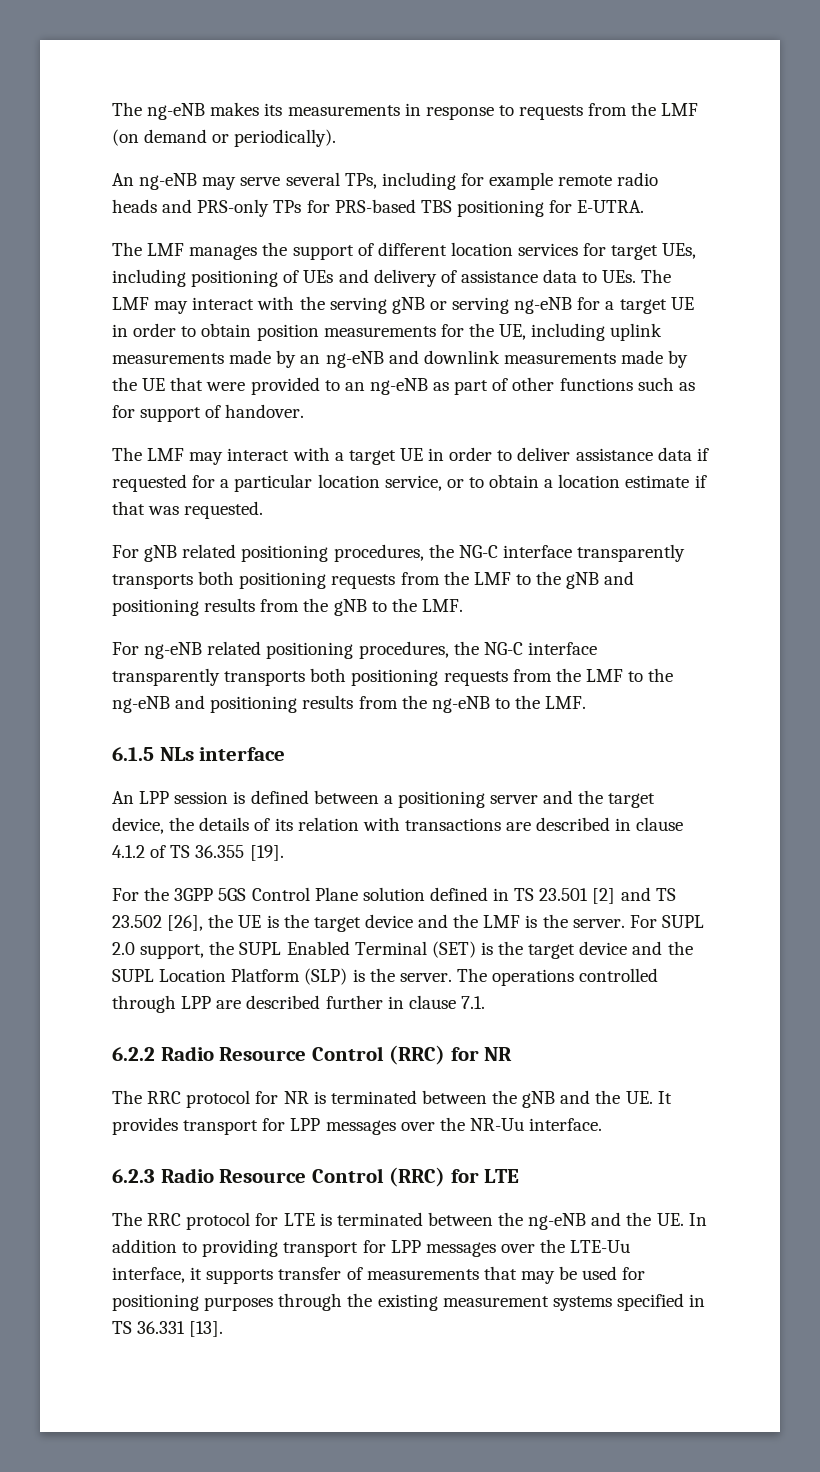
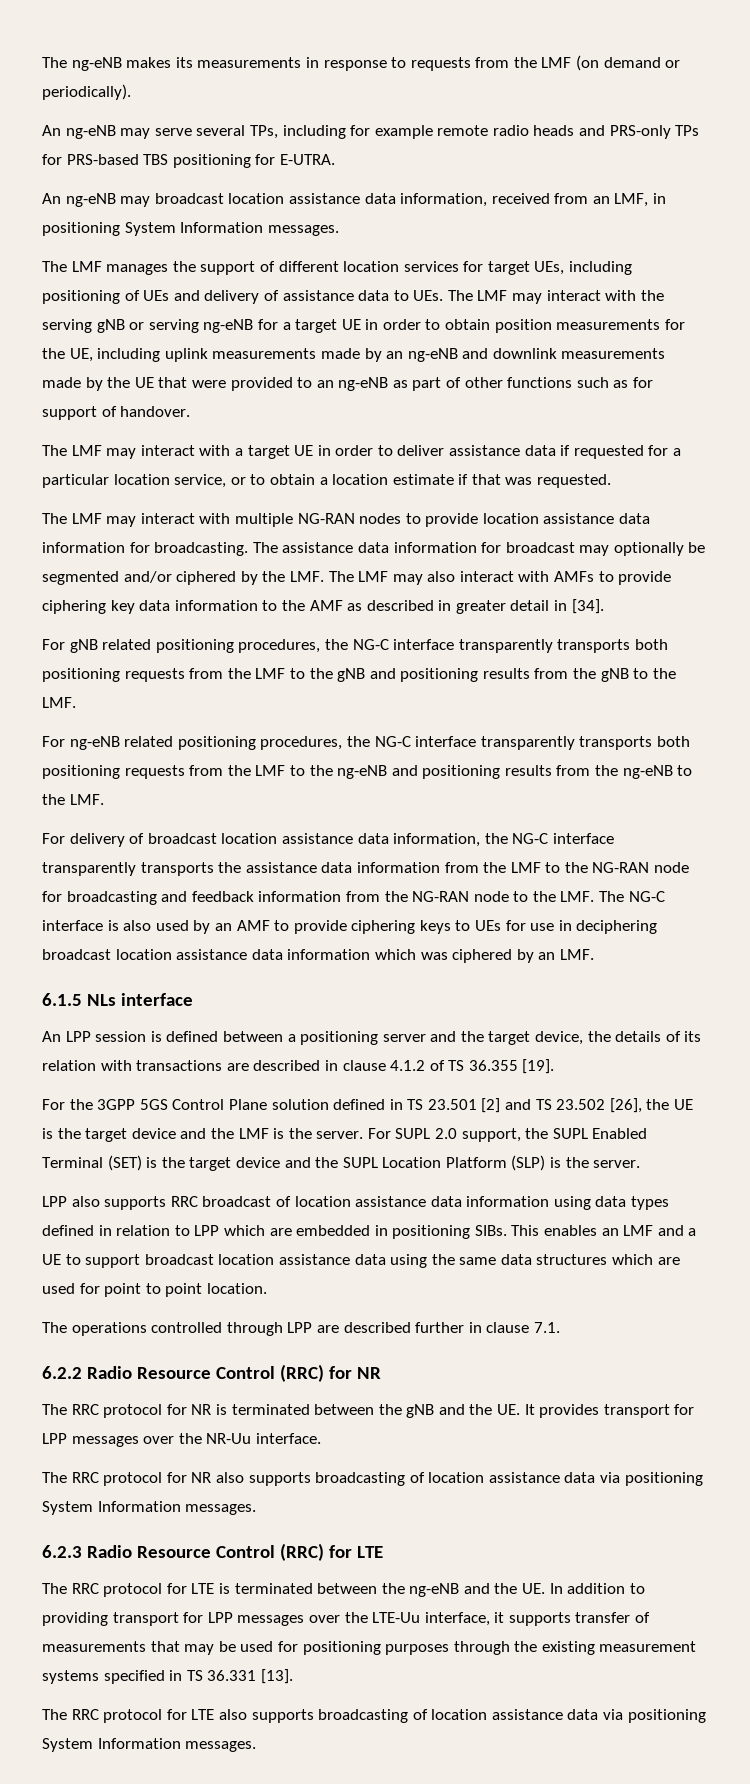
+ An ng-eNB may broadcast location assistance data information, received from an LMF, in positioning System Information messages.
+ The LMF may interact with multiple NG-RAN nodes to provide location assistance data information for broadcasting. The assistance data information for broadcast may optionally be segmented and/or ciphered by the LMF. The LMF may also interact with AMFs to provide ciphering key data information to the AMF as described in greater detail in [34].
+ For delivery of broadcast location assistance data information, the NG-C interface transparently transports the assistance data information from the LMF to the NG-RAN node for broadcasting and feedback information from the NG-RAN node to the LMF. The NG-C interface is also used by an AMF to provide ciphering keys to UEs for use in deciphering broadcast location assistance data information which was ciphered by an LMF.
- For SUPL 2.0 support, the SUPL Enabled Terminal (SET) is the target device and the SUPL Location Platform (SLP) is the server. The operations controlled through LPP are described further in clause 7.1.
+ For SUPL 2.0 support, the SUPL Enabled Terminal (SET) is the target device and the SUPL Location Platform (SLP) is the server.
+ LPP also supports RRC broadcast of location assistance data information using data types defined in relation to LPP which are embedded in positioning SIBs. This enables an LMF and a UE to support broadcast location assistance data using the same data structures which are used for point to point location.
+ The operations controlled through LPP are described further in clause 7.1.
+ The RRC protocol for NR also supports broadcasting of location assistance data via positioning System Information messages.
+ The RRC protocol for LTE also supports broadcasting of location assistance data via positioning System Information messages.

